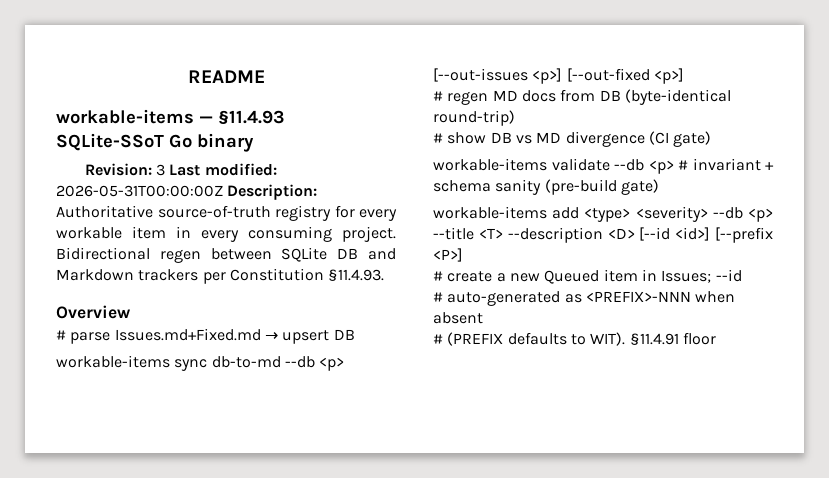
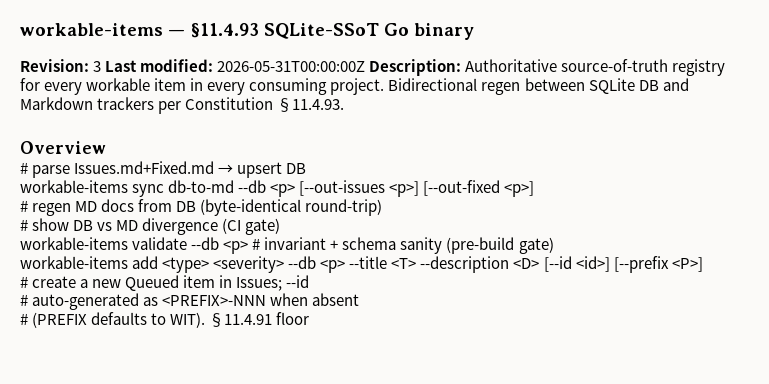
- README

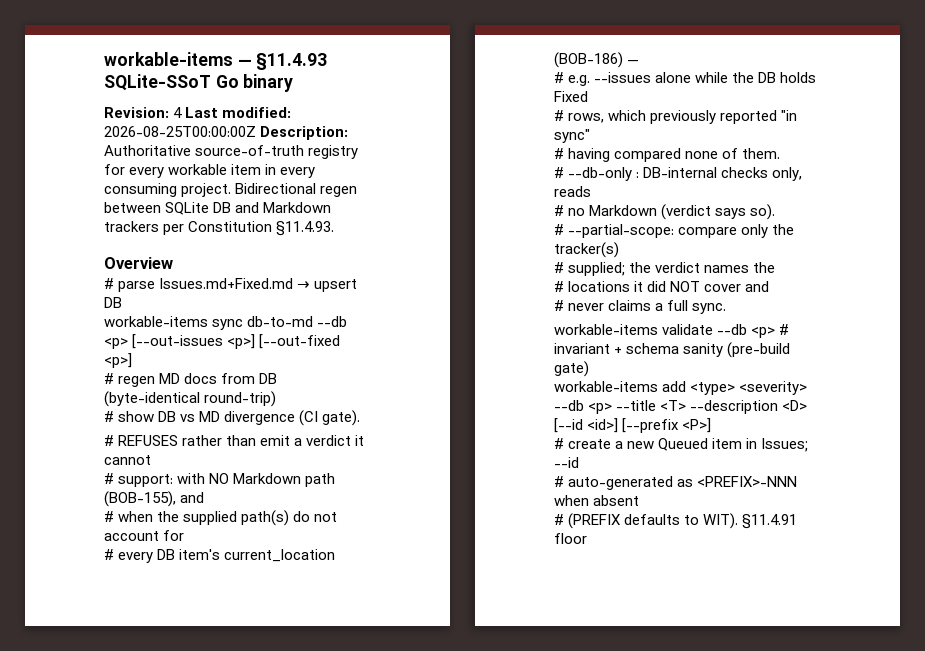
- Revision: 3 Last modified: 2026-05-31T00:00:00Z Description: Authoritative source-of-truth registry for every workable item in every consuming project.
+ Revision: 4 Last modified: 2026-08-25T00:00:00Z Description: Authoritative source-of-truth registry for every workable item in every consuming project.
- # show DB vs MD divergence (CI gate)
+ # show DB vs MD divergence (CI gate).
+ # REFUSES rather than emit a verdict it cannot
+ # support: with NO Markdown path (BOB-155), and
+ # when the supplied path(s) do not account for
+ # every DB item's current_location (BOB-186) —
+ # e.g. --issues alone while the DB holds Fixed
+ # rows, which previously reported "in sync"
+ # having compared none of them.
+ # --db-only : DB-internal checks only, reads
+ # no Markdown (verdict says so).
+ # --partial-scope: compare only the tracker(s)
+ # supplied; the verdict names the
+ # locations it did NOT cover and
+ # never claims a full sync.

